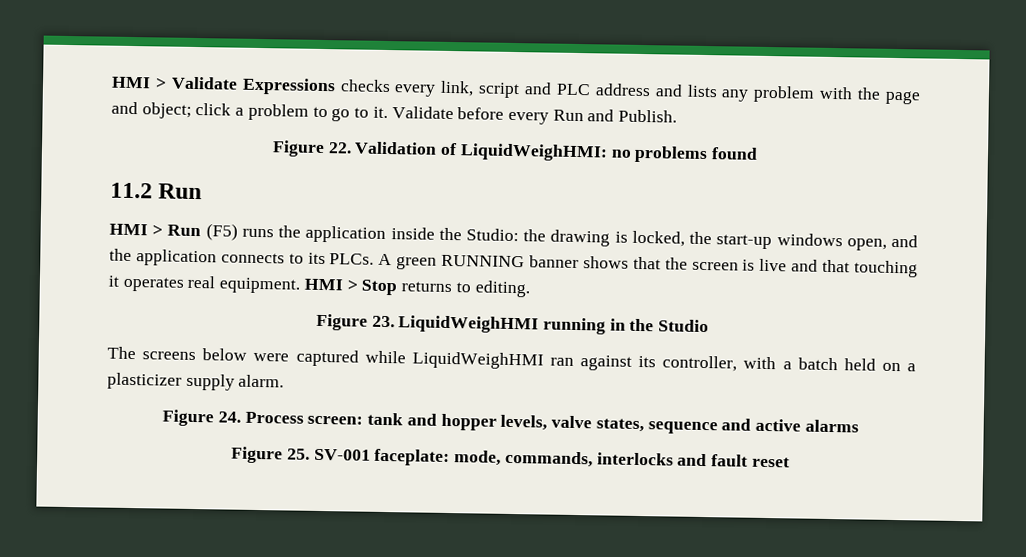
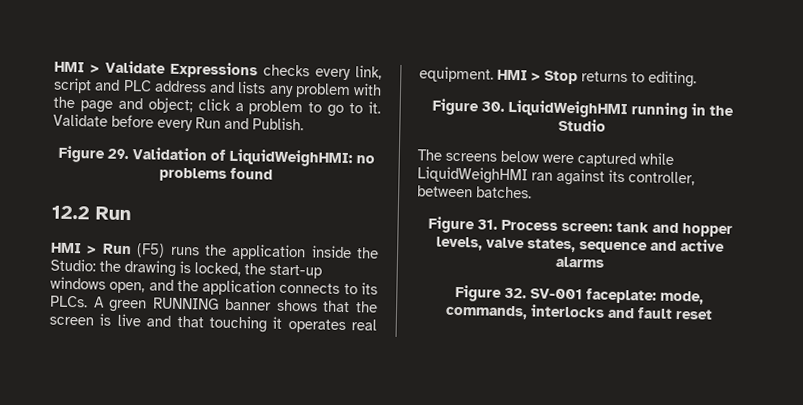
- Figure 22. Validation of LiquidWeighHMI: no problems found
+ Figure 29. Validation of LiquidWeighHMI: no problems found
- 11.2 Run
+ 12.2 Run
- Figure 23. LiquidWeighHMI running in the Studio
+ Figure 30. LiquidWeighHMI running in the Studio
- The screens below were captured while LiquidWeighHMI ran against its controller, with a batch held on a plasticizer supply alarm.
- Figure 24. Process screen: tank and hopper levels, valve states, sequence and active alarms
+ The screens below were captured while LiquidWeighHMI ran against its controller, between batches.
+ Figure 31. Process screen: tank and hopper levels, valve states, sequence and active alarms
- Figure 25. SV-001 faceplate: mode, commands, interlocks and fault reset
+ Figure 32. SV-001 faceplate: mode, commands, interlocks and fault reset

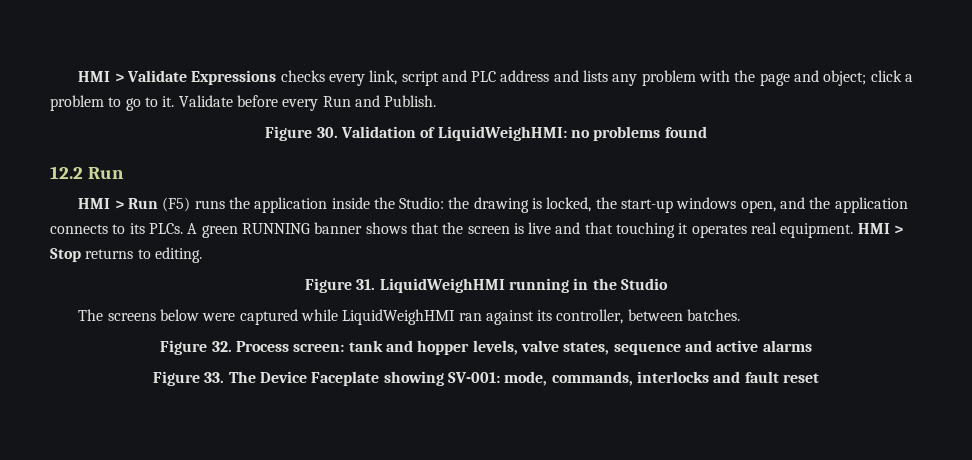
- Figure 29. Validation of LiquidWeighHMI: no problems found
+ Figure 30. Validation of LiquidWeighHMI: no problems found
- Figure 30. LiquidWeighHMI running in the Studio
+ Figure 31. LiquidWeighHMI running in the Studio
- Figure 31. Process screen: tank and hopper levels, valve states, sequence and active alarms
+ Figure 32. Process screen: tank and hopper levels, valve states, sequence and active alarms
- Figure 32. SV-001 faceplate: mode, commands, interlocks and fault reset
+ Figure 33. The Device Faceplate showing SV-001: mode, commands, interlocks and fault reset

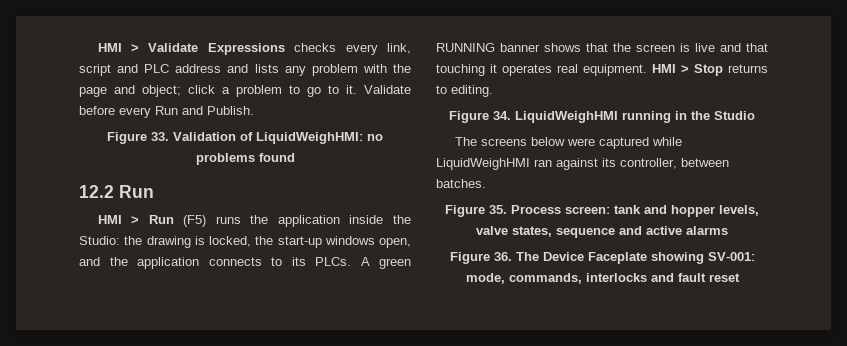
- Figure 30. Validation of LiquidWeighHMI: no problems found
+ Figure 33. Validation of LiquidWeighHMI: no problems found
- Figure 31. LiquidWeighHMI running in the Studio
+ Figure 34. LiquidWeighHMI running in the Studio
- Figure 32. Process screen: tank and hopper levels, valve states, sequence and active alarms
+ Figure 35. Process screen: tank and hopper levels, valve states, sequence and active alarms
- Figure 33. The Device Faceplate showing SV-001: mode, commands, interlocks and fault reset
+ Figure 36. The Device Faceplate showing SV-001: mode, commands, interlocks and fault reset

